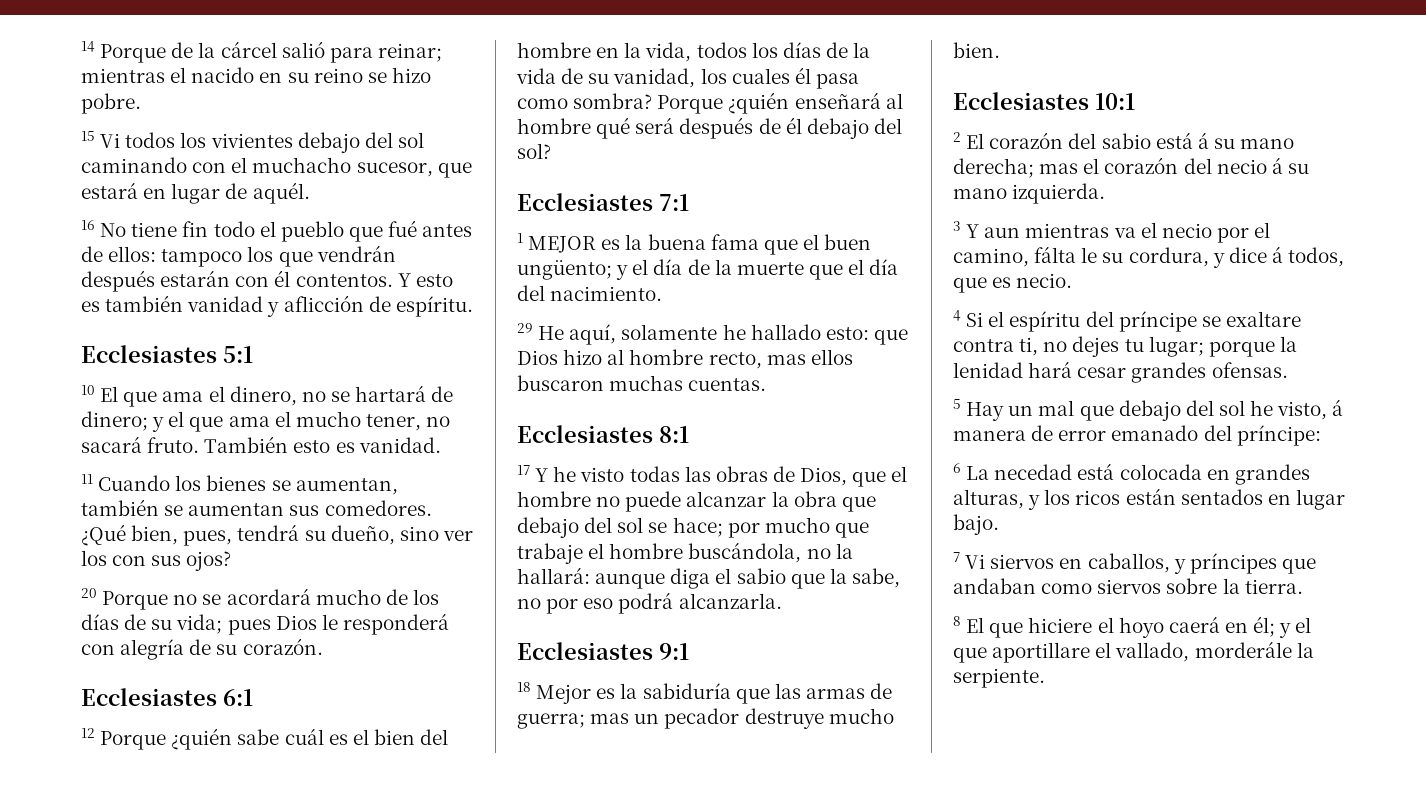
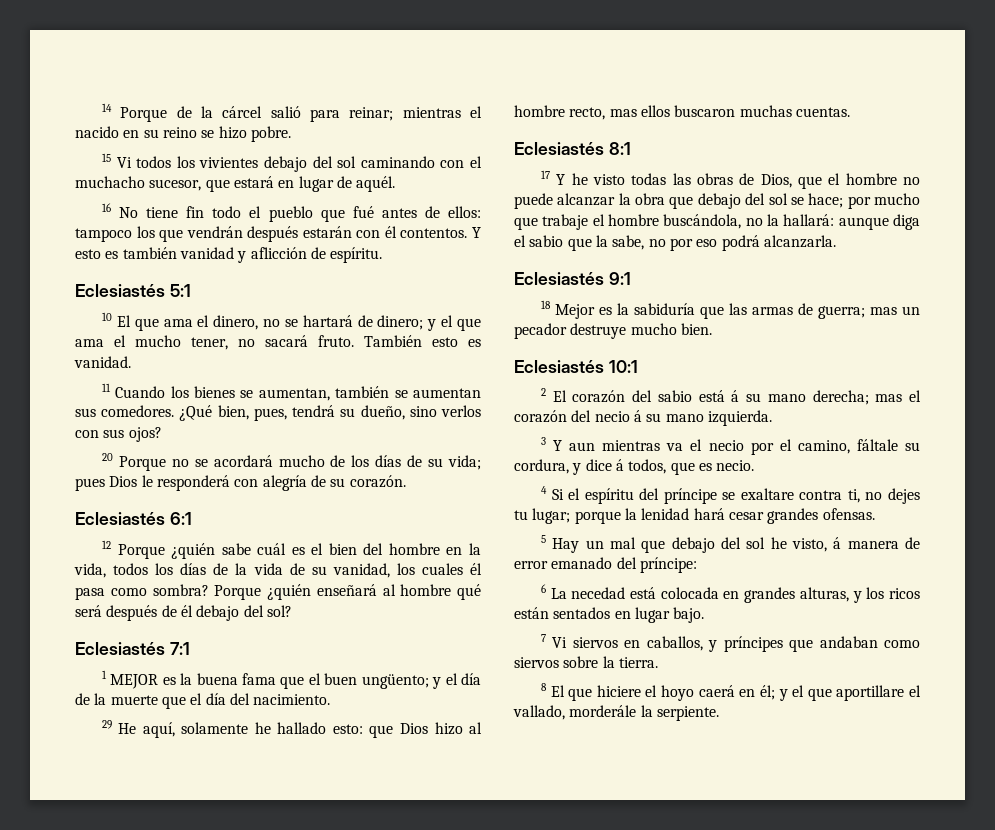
- Ecclesiastes 5:1
+ Eclesiastés 5:1
- ¿Qué bien, pues, tendrá su dueño, sino ver los con sus ojos?
+ ¿Qué bien, pues, tendrá su dueño, sino verlos con sus ojos?
- Ecclesiastes 6:1
+ Eclesiastés 6:1
- Ecclesiastes 7:1
+ Eclesiastés 7:1
- Ecclesiastes 8:1
+ Eclesiastés 8:1
- Ecclesiastes 9:1
+ Eclesiastés 9:1
- Ecclesiastes 10:1
+ Eclesiastés 10:1
- 3 Y aun mientras va el necio por el camino, fálta le su cordura, y dice á todos, que es necio.
+ 3 Y aun mientras va el necio por el camino, fáltale su cordura, y dice á todos, que es necio.

